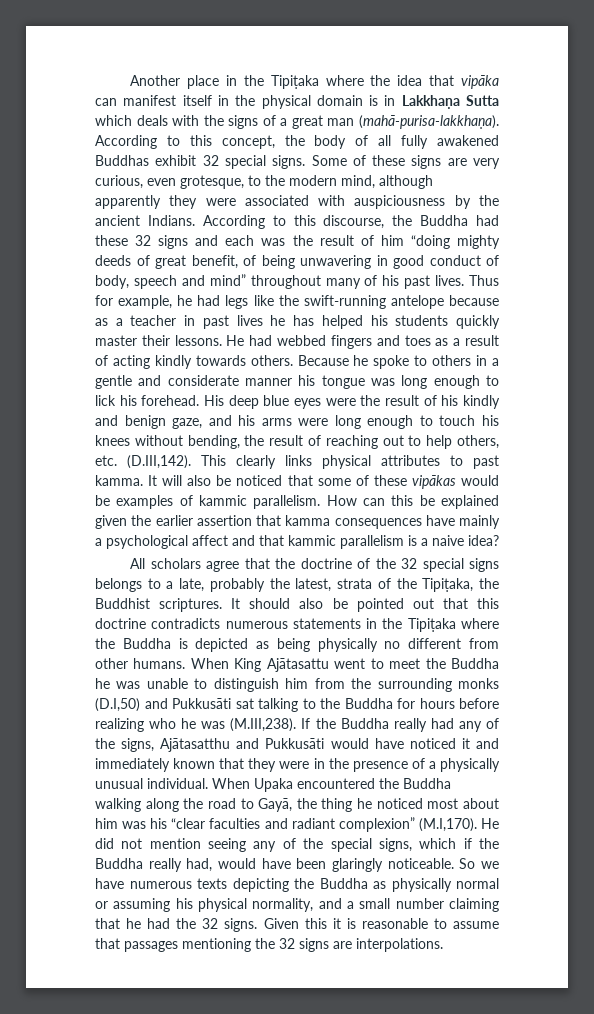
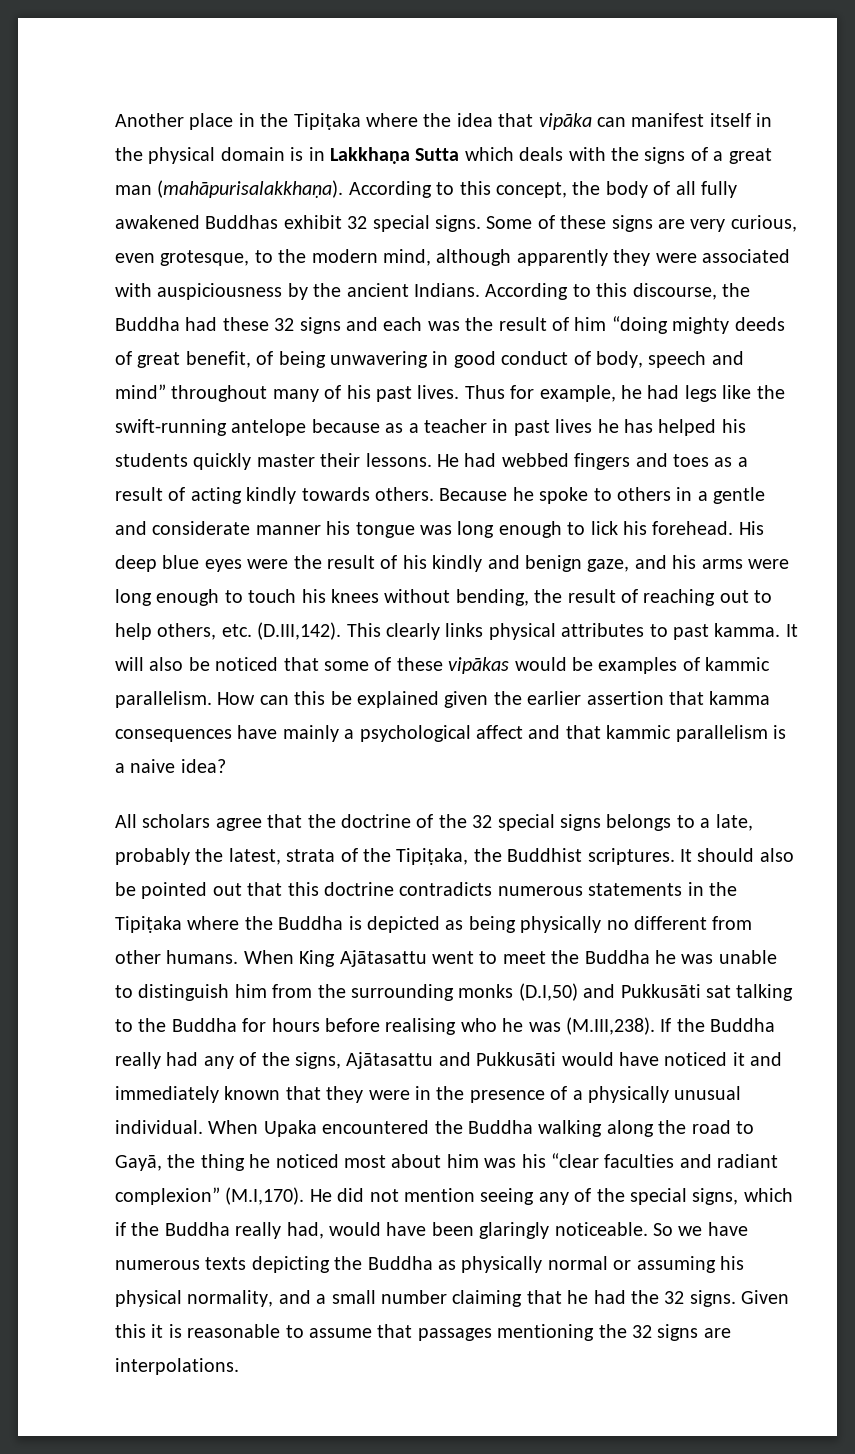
- Another place in the Tipiṭaka where the idea that vipāka can manifest itself in the physical domain is in Lakkhaṇa Sutta which deals with the signs of a great man (mahā-purisa-lakkhaṇa).
+ Another place in the Tipiṭaka where the idea that vipāka can manifest itself in the physical domain is in Lakkhaṇa Sutta which deals with the signs of a great man (mahāpurisalakkhaṇa).
- When King Ajātasattu went to meet the Buddha he was unable to distinguish him from the surrounding monks (D.I,50) and Pukkusāti sat talking to the Buddha for hours before realizing who he was (M.III,238). If the Buddha really had any of the signs, Ajātasatthu and Pukkusāti would have noticed it and immediately known that they were in the presence of a physically unusual individual.
+ When King Ajātasattu went to meet the Buddha he was unable to distinguish him from the surrounding monks (D.I,50) and Pukkusāti sat talking to the Buddha for hours before realising who he was (M.III,238). If the Buddha really had any of the signs, Ajātasattu and Pukkusāti would have noticed it and immediately known that they were in the presence of a physically unusual individual.

